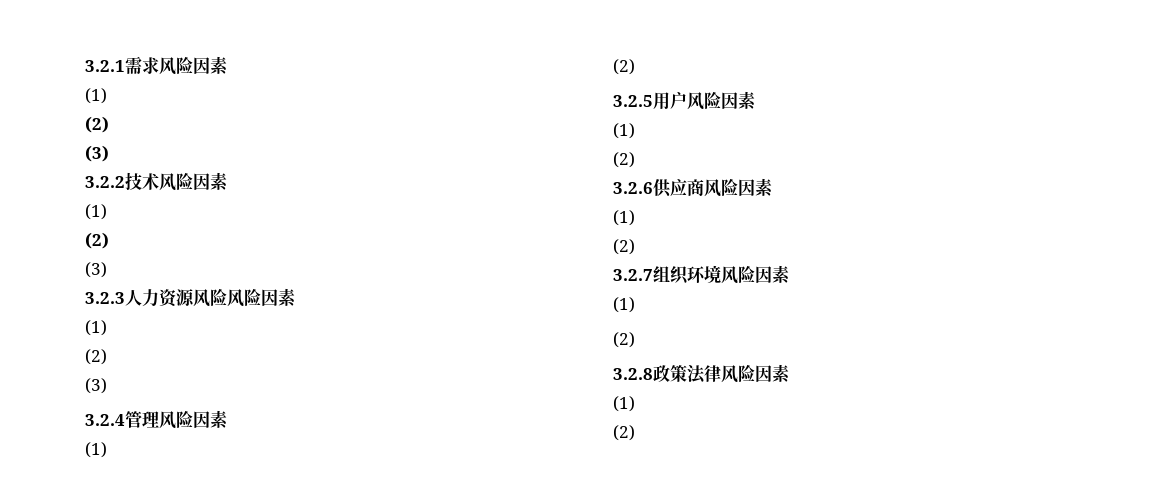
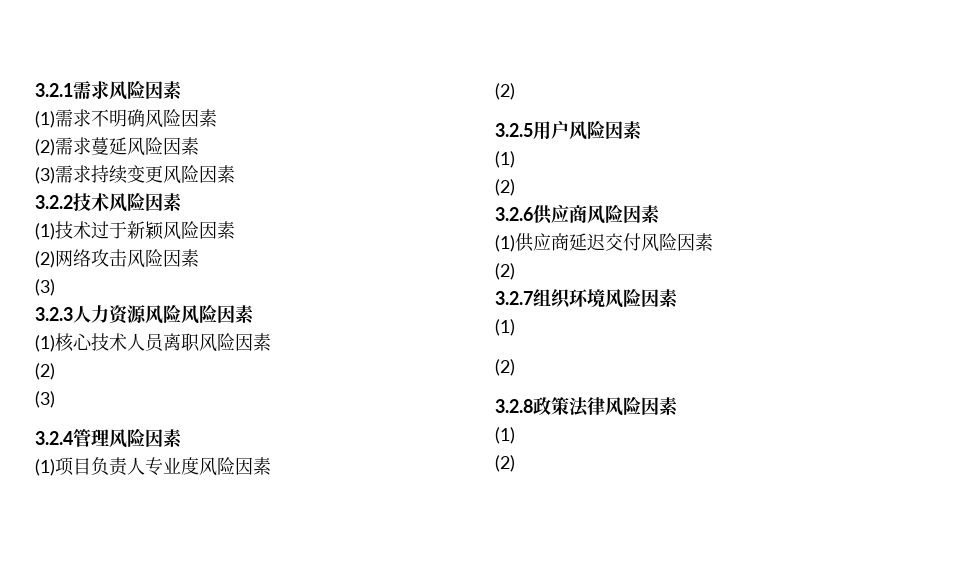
  3.2.1需求风险因素
- (1)
- (2)
- (3)
+ (1)需求不明确风险因素
+ (2)需求蔓延风险因素
+ (3)需求持续变更风险因素
  3.2.2技术风险因素
- (1)
- (2)
+ (1)技术过于新颖风险因素
+ (2)网络攻击风险因素
  3.2.3人力资源风险风险因素
- (1)
+ (1)核心技术人员离职风险因素
  3.2.4管理风险因素
- (1)
+ (1)项目负责人专业度风险因素
  3.2.6供应商风险因素
- (1)
+ (1)供应商延迟交付风险因素

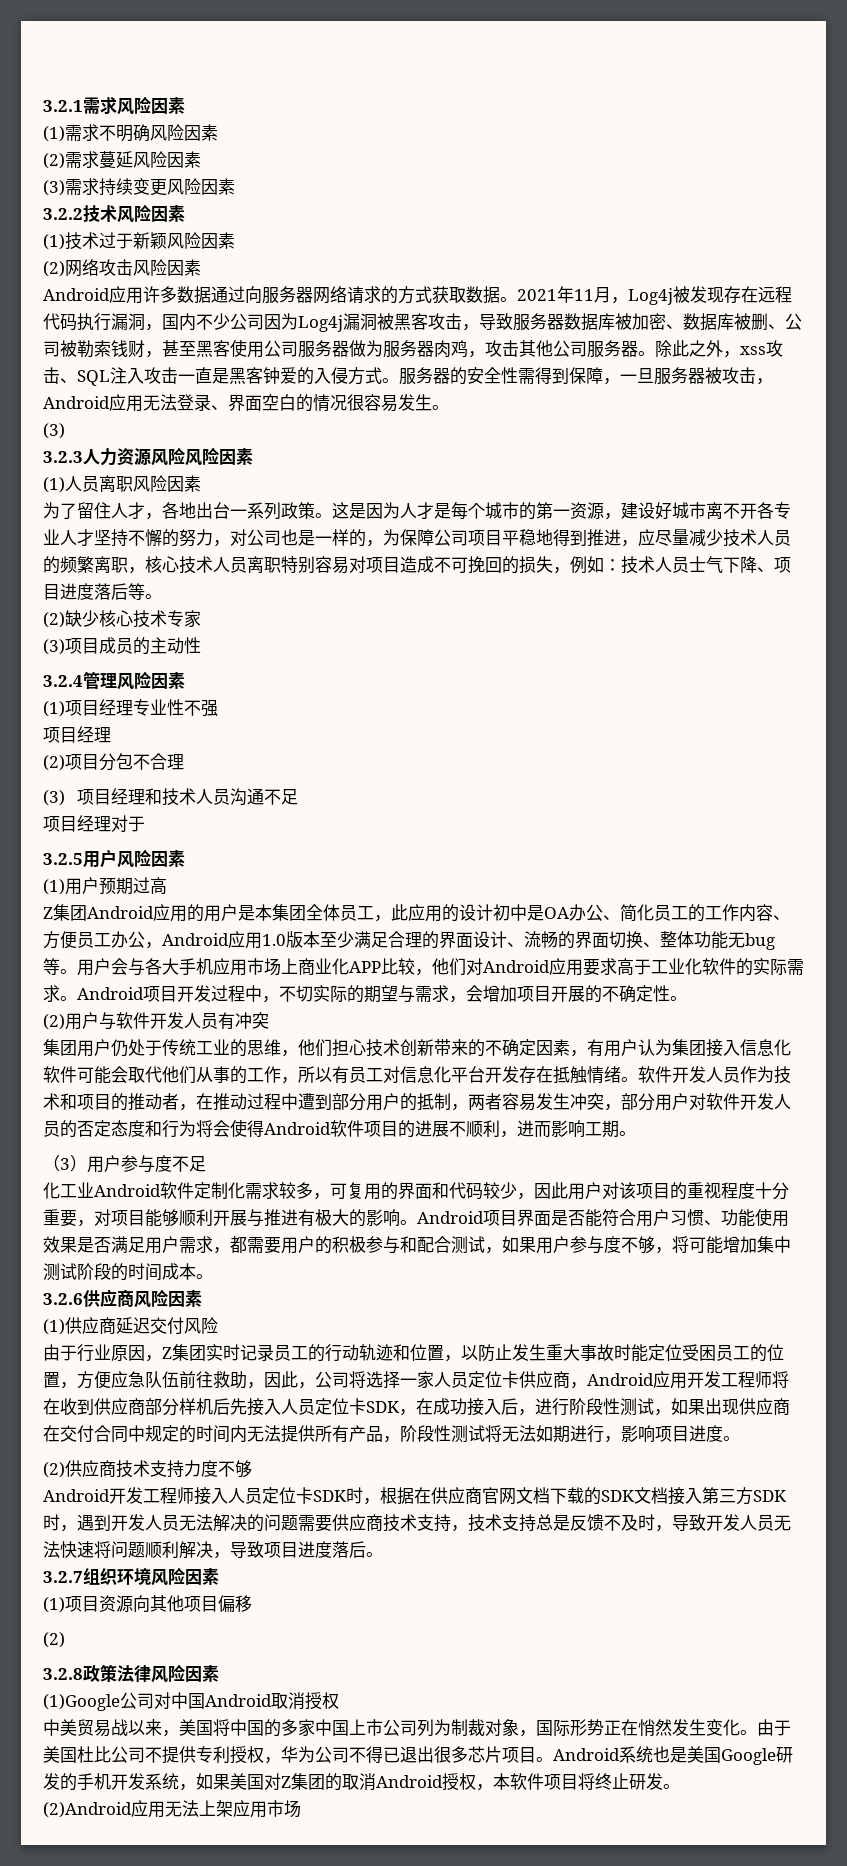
+ Android应用许多数据通过向服务器网络请求的方式获取数据。2021年11月，Log4j被发现存在远程代码执行漏洞，国内不少公司因为Log4j漏洞被黑客攻击，导致服务器数据库被加密、数据库被删、公司被勒索钱财，甚至黑客使用公司服务器做为服务器肉鸡，攻击其他公司服务器。除此之外，xss攻击、SQL注入攻击一直是黑客钟爱的入侵方式。服务器的安全性需得到保障，一旦服务器被攻击，Android应用无法登录、界面空白的情况很容易发生。
- (1)核心技术人员离职风险因素
- (2)
- (3)
+ (1)人员离职风险因素
+ 为了留住人才，各地出台一系列政策。这是因为人才是每个城市的第一资源，建设好城市离不开各专业人才坚持不懈的努力，对公司也是一样的，为保障公司项目平稳地得到推进，应尽量减少技术人员的频繁离职，核心技术人员离职特别容易对项目造成不可挽回的损失，例如：技术人员士气下降、项目进度落后等。
+ (2)缺少核心技术专家
+ (3)项目成员的主动性
- (1)项目负责人专业度风险因素
- (2)
+ (1)项目经理专业性不强
+ 项目经理
+ (2)项目分包不合理
+ (3)项目经理和技术人员沟通不足
+ 项目经理对于
  3.2.5用户风险因素
- (1)
- (2)
+ (1)用户预期过高
+ Z集团Android应用的用户是本集团全体员工，此应用的设计初中是OA办公、简化员工的工作内容、方便员工办公，Android应用1.0版本至少满足合理的界面设计、流畅的界面切换、整体功能无bug等。用户会与各大手机应用市场上商业化APP比较，他们对Android应用要求高于工业化软件的实际需求。Android项目开发过程中，不切实际的期望与需求，会增加项目开展的不确定性。
+ (2)用户与软件开发人员有冲突
+ 集团用户仍处于传统工业的思维，他们担心技术创新带来的不确定因素，有用户认为集团接入信息化软件可能会取代他们从事的工作，所以有员工对信息化平台开发存在抵触情绪。软件开发人员作为技术和项目的推动者，在推动过程中遭到部分用户的抵制，两者容易发生冲突，部分用户对软件开发人员的否定态度和行为将会使得Android软件项目的进展不顺利，进而影响工期。
+ （3）用户参与度不足
+ 化工业Android软件定制化需求较多，可复用的界面和代码较少，因此用户对该项目的重视程度十分重要，对项目能够顺利开展与推进有极大的影响。Android项目界面是否能符合用户习惯、功能使用效果是否满足用户需求，都需要用户的积极参与和配合测试，如果用户参与度不够，将可能增加集中测试阶段的时间成本。
- (1)供应商延迟交付风险因素
- (2)
+ (1)供应商延迟交付风险
+ 由于行业原因，Z集团实时记录员工的行动轨迹和位置，以防止发生重大事故时能定位受困员工的位置，方便应急队伍前往救助，因此，公司将选择一家人员定位卡供应商，Android应用开发工程师将在收到供应商部分样机后先接入人员定位卡SDK，在成功接入后，进行阶段性测试，如果出现供应商在交付合同中规定的时间内无法提供所有产品，阶段性测试将无法如期进行，影响项目进度。
+ (2)供应商技术支持力度不够
+ Android开发工程师接入人员定位卡SDK时，根据在供应商官网文档下载的SDK文档接入第三方SDK时，遇到开发人员无法解决的问题需要供应商技术支持，技术支持总是反馈不及时，导致开发人员无法快速将问题顺利解决，导致项目进度落后。
  3.2.7组织环境风险因素
- (1)
+ (1)项目资源向其他项目偏移
  3.2.8政策法律风险因素
- (1)
- (2)
+ (1)Google公司对中国Android取消授权
+ 中美贸易战以来，美国将中国的多家中国上市公司列为制裁对象，国际形势正在悄然发生变化。由于美国杜比公司不提供专利授权，华为公司不得已退出很多芯片项目。Android系统也是美国Google研发的手机开发系统，如果美国对Z集团的取消Android授权，本软件项目将终止研发。
+ (2)Android应用无法上架应用市场

